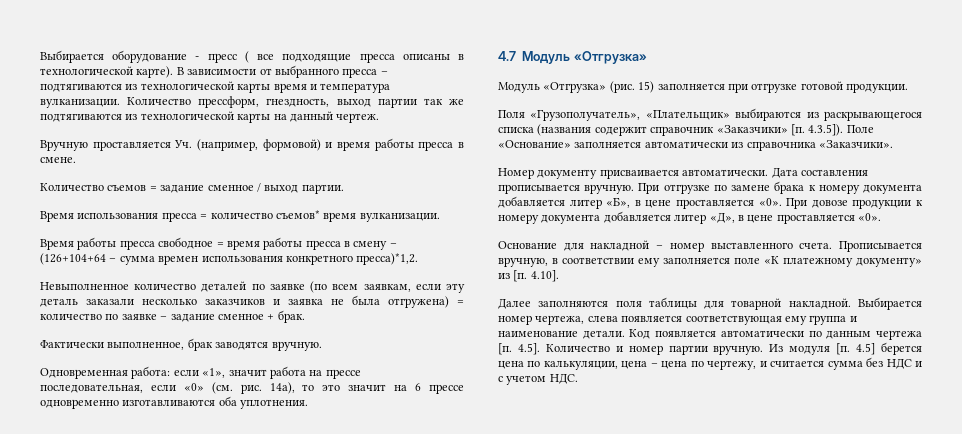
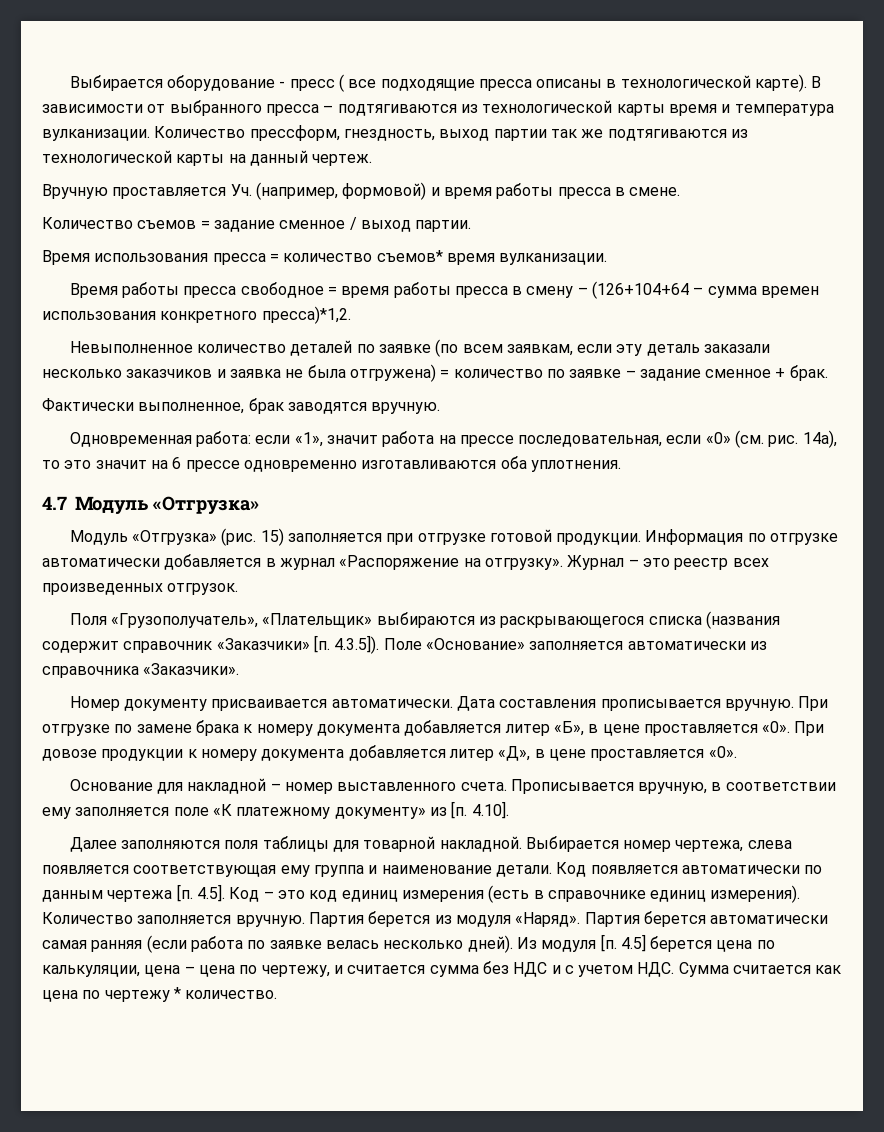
+ Информация по отгрузке автоматически добавляется в журнал «Распоряжение на отгрузку». Журнал – это реестр всех произведенных отгрузок.
- Код появляется автоматически по данным чертежа [п. 4.5]. Количество и номер партии вручную.
+ Код появляется автоматически по данным чертежа [п. 4.5]. Код – это код единиц измерения (есть в справочнике единиц измерения). Количество заполняется вручную. Партия берется из модуля «Наряд». Партия берется автоматически самая ранняя (если работа по заявке велась несколько дней).
- Из модуля [п. 4.5] берется цена по калькуляции, цена – цена по чертежу, и считается сумма без НДС и с учетом НДС.
+ Из модуля [п. 4.5] берется цена по калькуляции, цена – цена по чертежу, и считается сумма без НДС и с учетом НДС. Сумма считается как цена по чертежу * количество.

